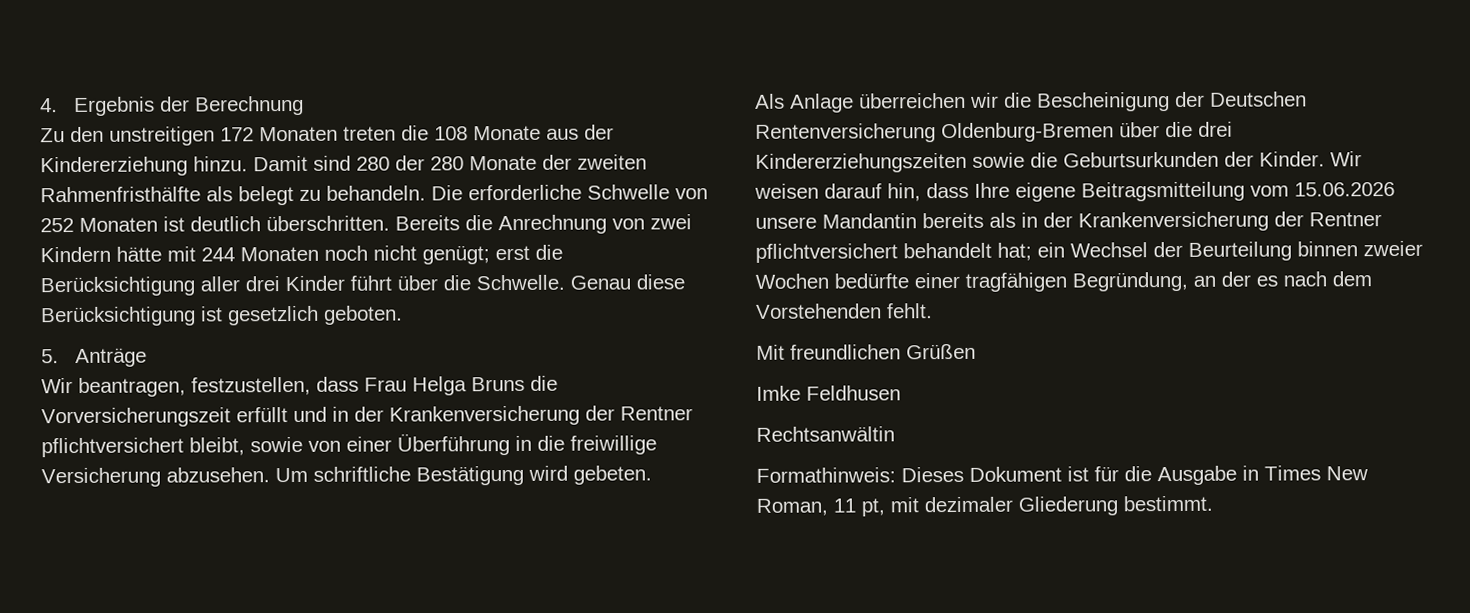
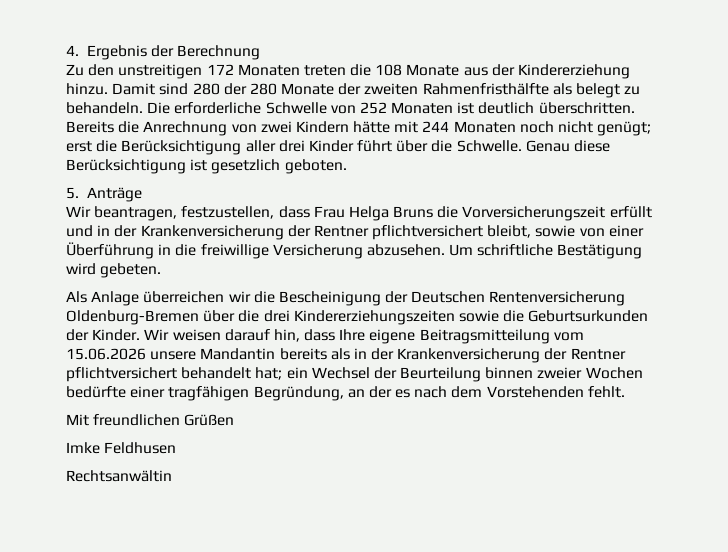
- Formathinweis: Dieses Dokument ist für die Ausgabe in Times New Roman, 11 pt, mit dezimaler Gliederung bestimmt.

